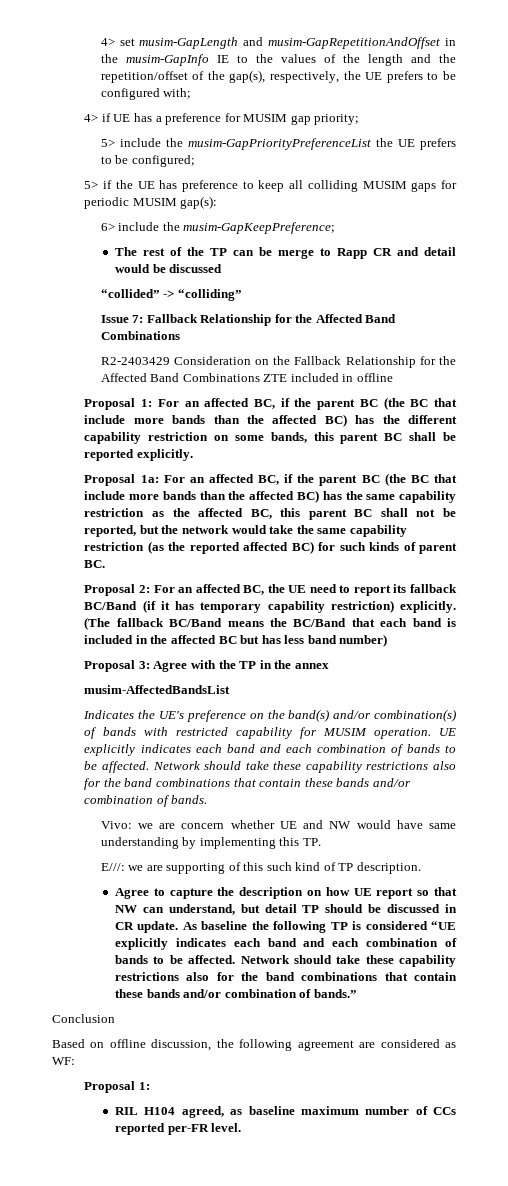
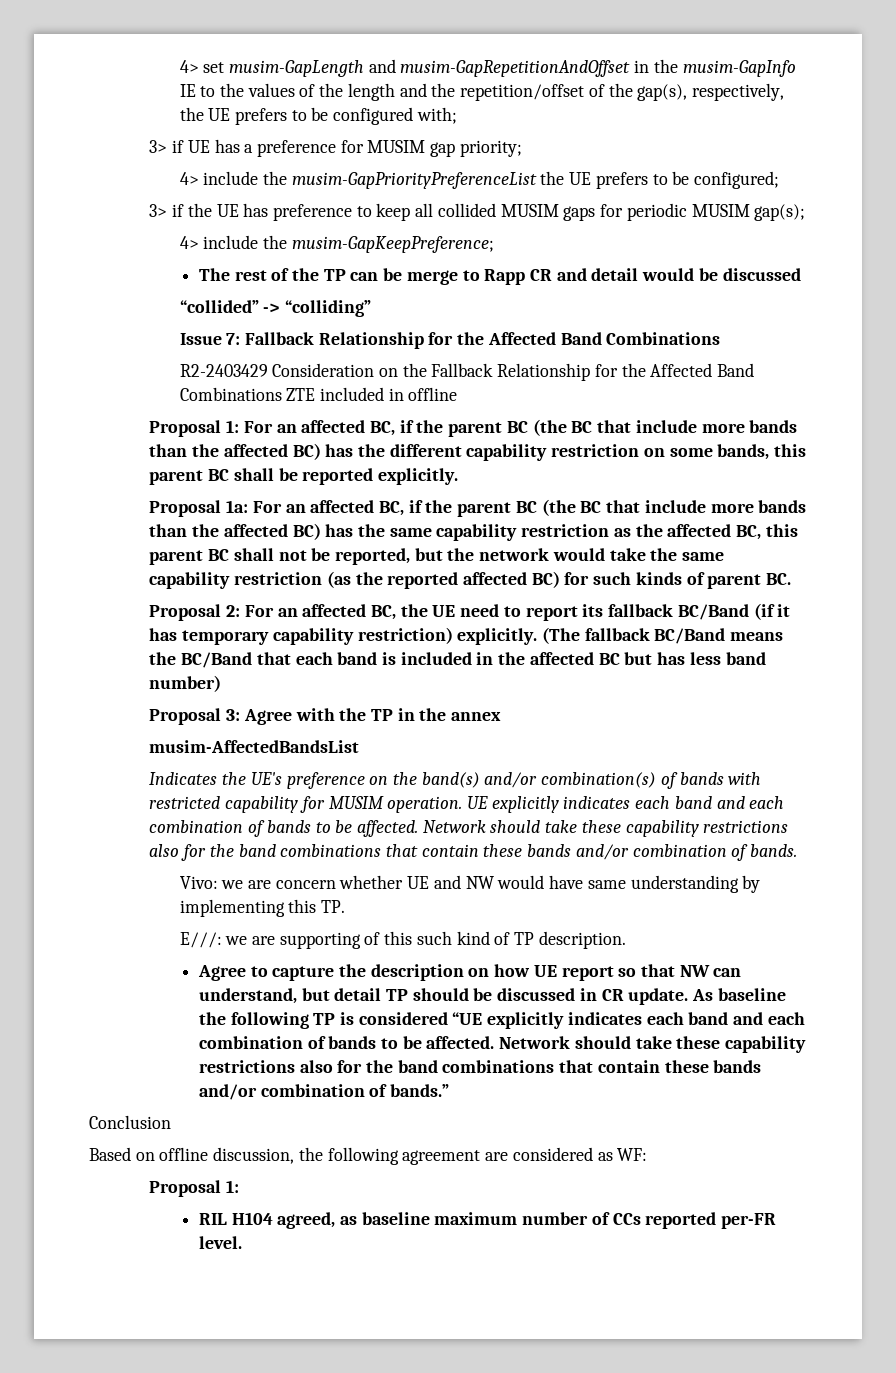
- 4> if UE has a preference for MUSIM gap priority;
+ 3> if UE has a preference for MUSIM gap priority;
- 5> include the musim-GapPriorityPreferenceList the UE prefers to be configured;
+ 4> include the musim-GapPriorityPreferenceList the UE prefers to be configured;
- 5> if the UE has preference to keep all colliding MUSIM gaps for periodic MUSIM gap(s):
- 6> include the musim-GapKeepPreference;
+ 3> if the UE has preference to keep all collided MUSIM gaps for periodic MUSIM gap(s);
+ 4> include the musim-GapKeepPreference;

